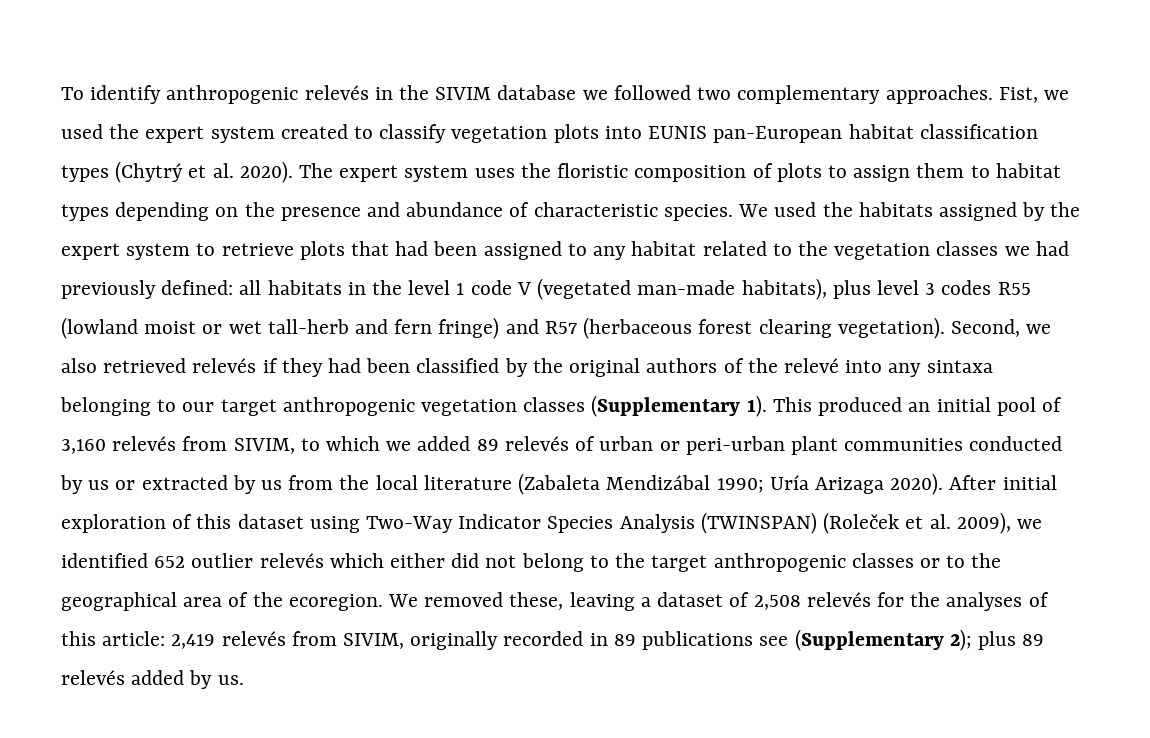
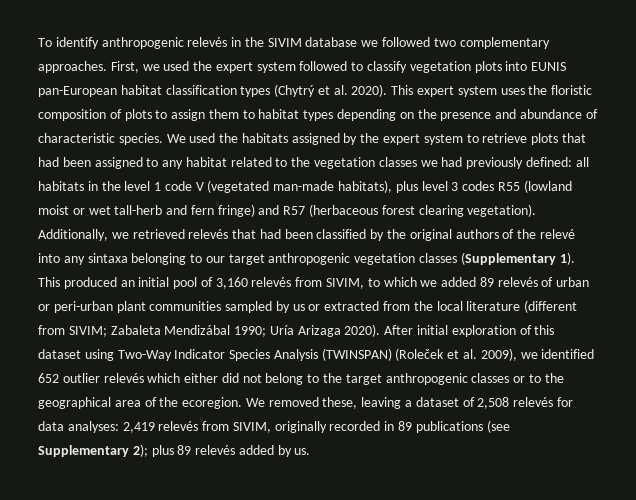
- Fist, we used the expert system created to classify vegetation plots into EUNIS pan-European habitat classification types (Chytrý et al. 2020).
+ First, we used the expert system followed to classify vegetation plots into EUNIS pan-European habitat classification types (Chytrý et al. 2020).
- The expert system uses the floristic composition of plots to assign them to habitat types depending on the presence and abundance of characteristic species.
+ This expert system uses the floristic composition of plots to assign them to habitat types depending on the presence and abundance of characteristic species.
- Second, we also retrieved relevés if they had been classified by the original authors of the relevé into any sintaxa belonging to our target anthropogenic vegetation classes (Supplementary 1).
+ Additionally, we retrieved relevés that had been classified by the original authors of the relevé into any sintaxa belonging to our target anthropogenic vegetation classes (Supplementary 1).
- This produced an initial pool of 3,160 relevés from SIVIM, to which we added 89 relevés of urban or peri-urban plant communities conducted by us or extracted by us from the local literature (Zabaleta Mendizábal 1990; Uría Arizaga 2020).
+ This produced an initial pool of 3,160 relevés from SIVIM, to which we added 89 relevés of urban or peri-urban plant communities sampled by us or extracted from the local literature (different from SIVIM; Zabaleta Mendizábal 1990; Uría Arizaga 2020).
- We removed these, leaving a dataset of 2,508 relevés for the analyses of this article: 2,419 relevés from SIVIM, originally recorded in 89 publications see (Supplementary 2); plus 89 relevés added by us.
+ We removed these, leaving a dataset of 2,508 relevés for data analyses: 2,419 relevés from SIVIM, originally recorded in 89 publications (see Supplementary 2); plus 89 relevés added by us.

